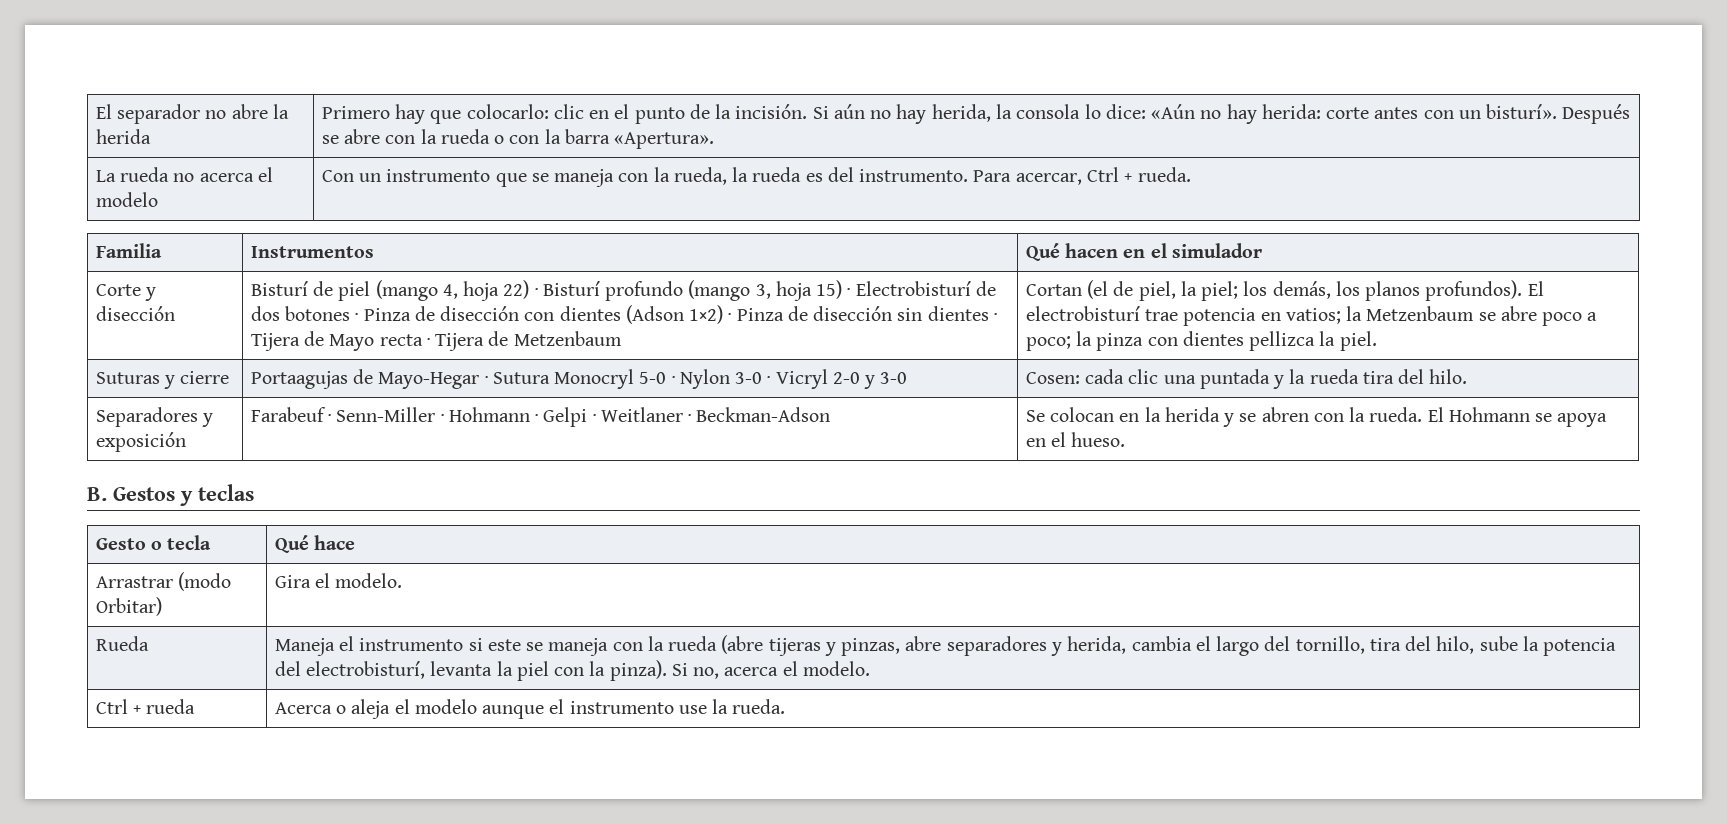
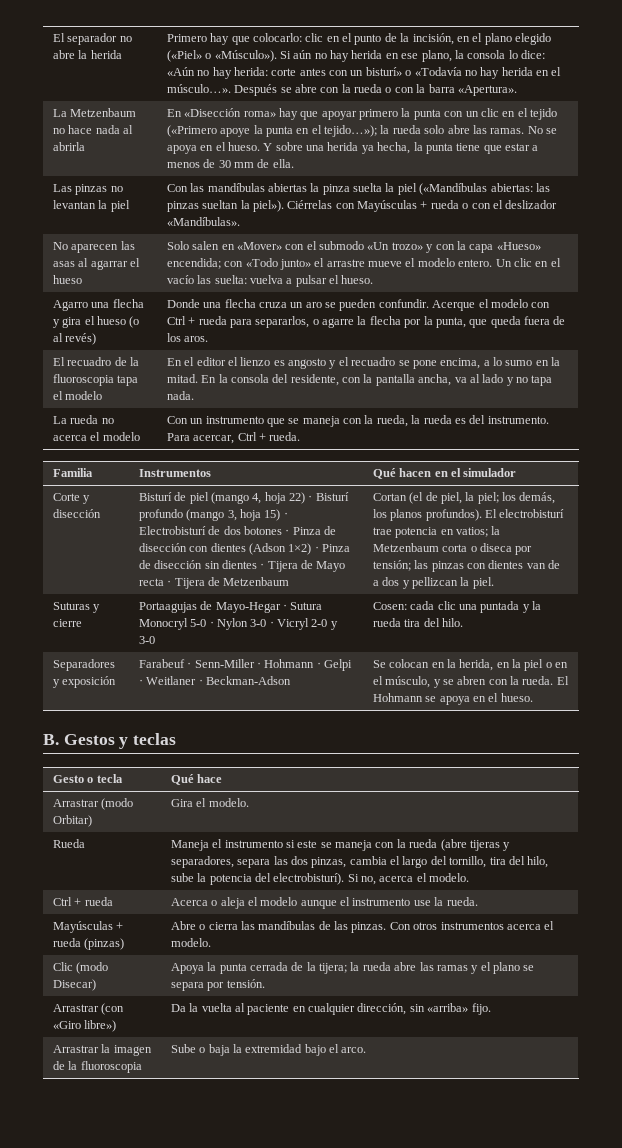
- Primero hay que colocarlo: clic en el punto de la incisión. Si aún no hay herida, la consola lo dice: «Aún no hay herida: corte antes con un bisturí».
+ Primero hay que colocarlo: clic en el punto de la incisión, en el plano elegido («Piel» o «Músculo»). Si aún no hay herida en ese plano, la consola lo dice: «Aún no hay herida: corte antes con un bisturí» o «Todavía no hay herida en el músculo…».
+ La Metzenbaum no hace nada al abrirla | En «Disección roma» hay que apoyar primero la punta con un clic en el tejido («Primero apoye la punta en el tejido…»); la rueda solo abre las ramas. No se apoya en el hueso. Y sobre una herida ya hecha, la punta tiene que estar a menos de 30 mm de ella.
+ Las pinzas no levantan la piel | Con las mandíbulas abiertas la pinza suelta la piel («Mandíbulas abiertas: las pinzas sueltan la piel»). Ciérrelas con Mayúsculas + rueda o con el deslizador «Mandíbulas».
+ No aparecen las asas al agarrar el hueso | Solo salen en «Mover» con el submodo «Un trozo» y con la capa «Hueso» encendida; con «Todo junto» el arrastre mueve el modelo entero. Un clic en el vacío las suelta: vuelva a pulsar el hueso.
+ Agarro una flecha y gira el hueso (o al revés) | Donde una flecha cruza un aro se pueden confundir. Acerque el modelo con Ctrl + rueda para separarlos, o agarre la flecha por la punta, que queda fuera de los aros.
+ El recuadro de la fluoroscopia tapa el modelo | En el editor el lienzo es angosto y el recuadro se pone encima, a lo sumo en la mitad. En la consola del residente, con la pantalla ancha, va al lado y no tapa nada.
- El electrobisturí trae potencia en vatios; la Metzenbaum se abre poco a poco; la pinza con dientes pellizca la piel.
+ El electrobisturí trae potencia en vatios; la Metzenbaum corta o diseca por tensión; las pinzas con dientes van de a dos y pellizcan la piel.
- Separadores y exposición | Farabeuf · Senn-Miller · Hohmann · Gelpi · Weitlaner · Beckman-Adson | Se colocan en la herida y se abren con la rueda. El Hohmann se apoya en el hueso.
+ Separadores y exposición | Farabeuf · Senn-Miller · Hohmann · Gelpi · Weitlaner · Beckman-Adson | Se colocan en la herida, en la piel o en el músculo, y se abren con la rueda. El Hohmann se apoya en el hueso.
- Maneja el instrumento si este se maneja con la rueda (abre tijeras y pinzas, abre separadores y herida, cambia el largo del tornillo, tira del hilo, sube la potencia del electrobisturí, levanta la piel con la pinza).
+ Maneja el instrumento si este se maneja con la rueda (abre tijeras y separadores, separa las dos pinzas, cambia el largo del tornillo, tira del hilo, sube la potencia del electrobisturí).
+ Mayúsculas + rueda (pinzas) | Abre o cierra las mandíbulas de las pinzas. Con otros instrumentos acerca el modelo.
+ Clic (modo Disecar) | Apoya la punta cerrada de la tijera; la rueda abre las ramas y el plano se separa por tensión.
+ Arrastrar (con «Giro libre») | Da la vuelta al paciente en cualquier dirección, sin «arriba» fijo.
+ Arrastrar la imagen de la fluoroscopia | Sube o baja la extremidad bajo el arco.

